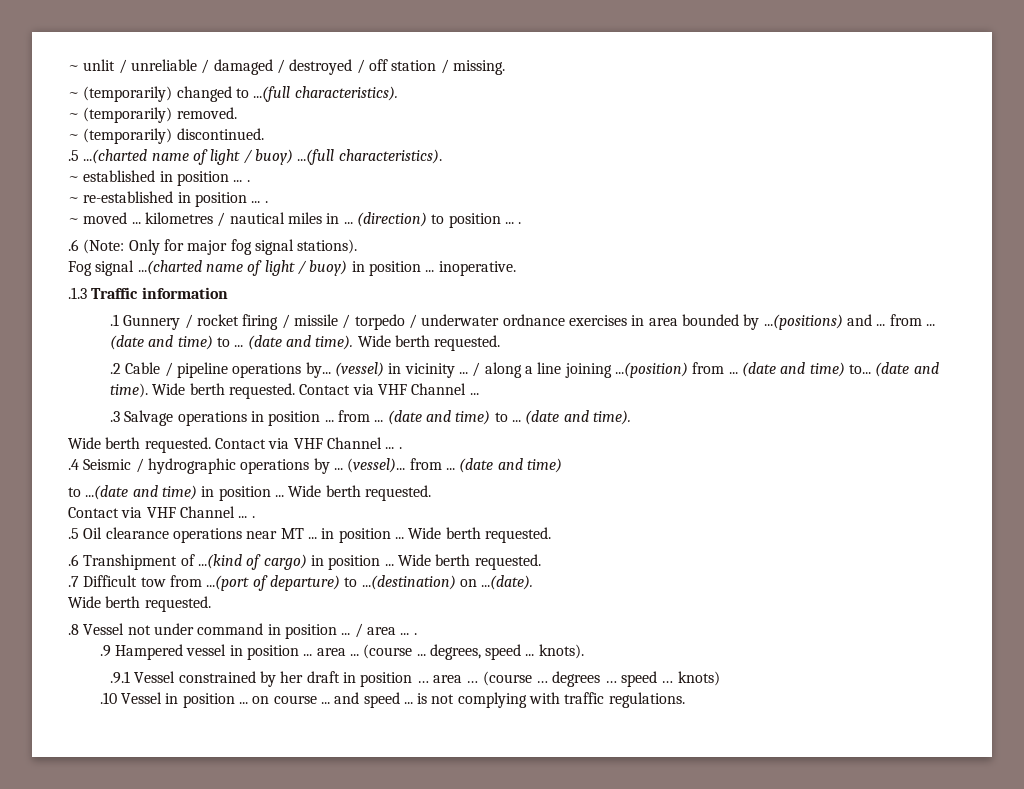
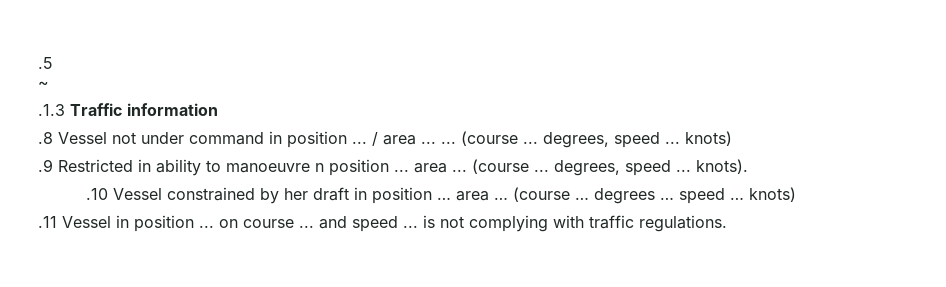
- ~ unlit / unreliable / damaged / destroyed / off station / missing.
- ~ (temporarily) changed to ...(full characteristics).
- ~ (temporarily) removed.
- ~ (temporarily) discontinued.
- .5 ...(charted name of light / buoy) ...(full characteristics).
- ~ established in position ... .
- ~ re-established in position ... .
- ~ moved ... kilometres / nautical miles in ... (direction) to position ... .
- .6 (Note: Only for major fog signal stations).
- Fog signal ...(charted name of light / buoy) in position ... inoperative.
+ .5
+ ~
  .1.3 Traffic information
- .1 Gunnery / rocket firing / missile / torpedo / underwater ordnance exercises in area bounded by ...(positions) and ... from ... (date and time) to ... (date and time). Wide berth requested.
- .2 Cable / pipeline operations by... (vessel) in vicinity ... / along a line joining ...(position) from ... (date and time) to... (date and time). Wide berth requested. Contact via VHF Channel ...
- .3 Salvage operations in position ... from ... (date and time) to ... (date and time).
- Wide berth requested. Contact via VHF Channel ... .
- .4 Seismic / hydrographic operations by ... (vessel)... from ... (date and time)
- to ...(date and time) in position ... Wide berth requested.
- Contact via VHF Channel ... .
- .5 Oil clearance operations near MT ... in position ... Wide berth requested.
- .6 Transhipment of ...(kind of cargo) in position ... Wide berth requested.
- .7 Difficult tow from ...(port of departure) to ...(destination) on ...(date).
- Wide berth requested.
- / area ... .
- .9 Hampered vessel in position ... area ...
+ / area ... ... (course ... degrees, speed ... knots)
+ .9 Restricted in ability to manoeuvre n position ... area ...
- .9.1 Vessel constrained by her draft in position … area …
+ .10 Vessel constrained by her draft in position … area …
- .10 Vessel in position ... on course ... and speed ... is not complying with traffic regulations.
+ .11 Vessel in position ... on course ... and speed ... is not complying with traffic regulations.

